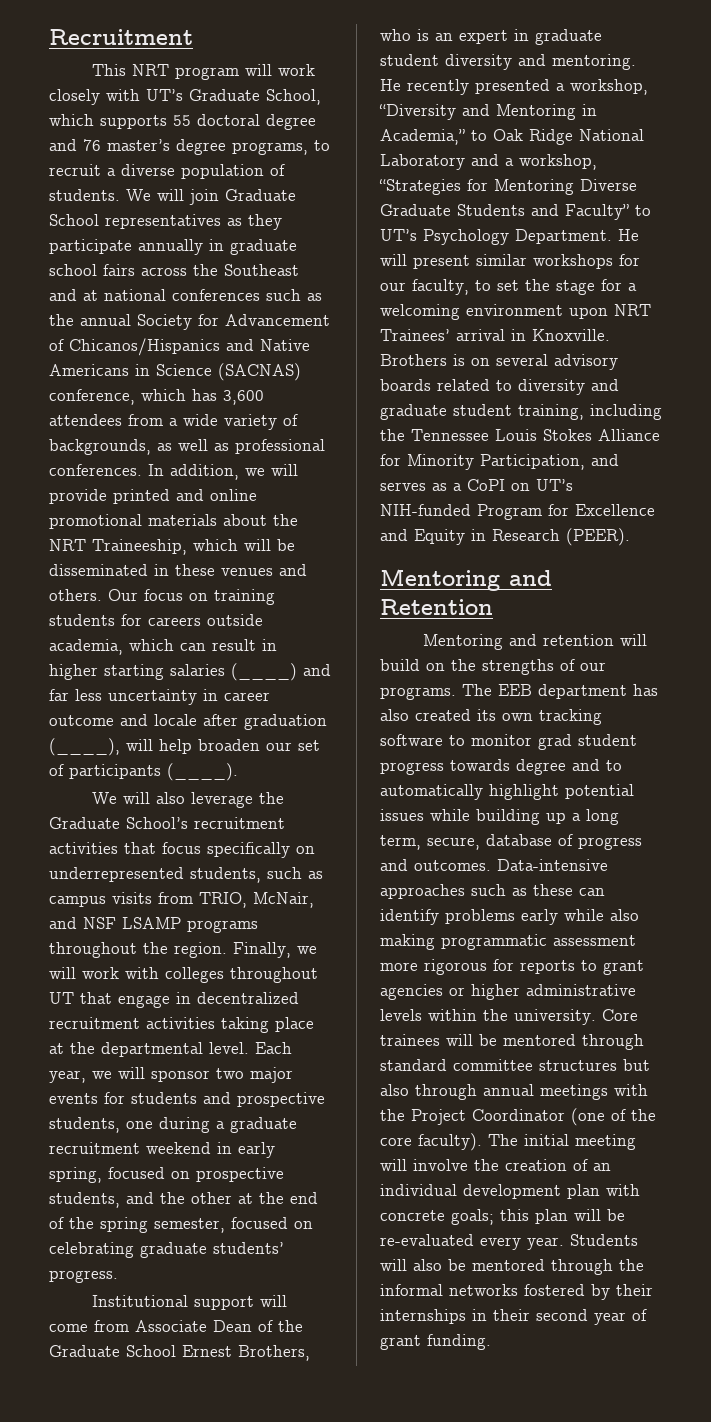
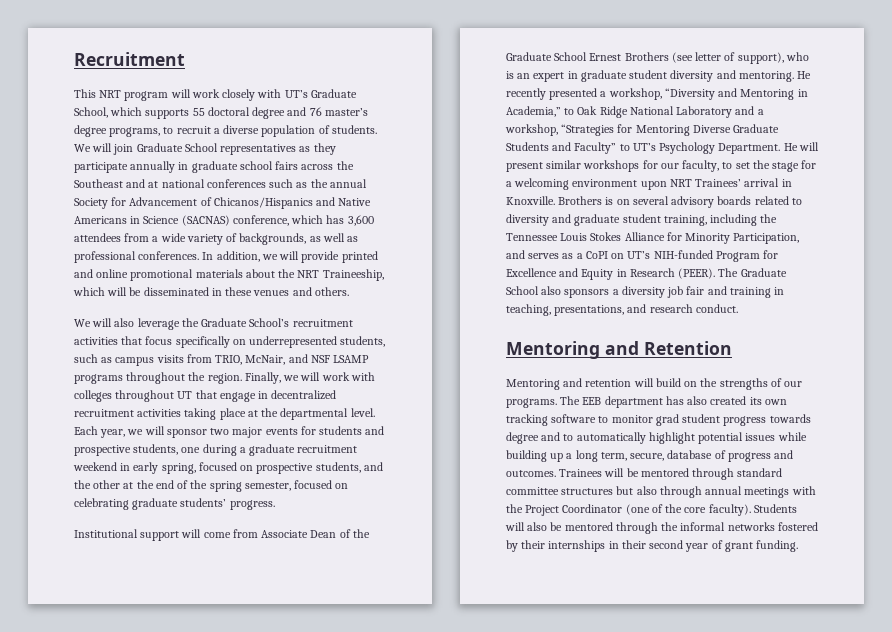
- Our focus on training students for careers outside academia, which can result in higher starting salaries (____) and far less uncertainty in career outcome and locale after graduation (____), will help broaden our set of participants (____).
- Institutional support will come from Associate Dean of the Graduate School Ernest Brothers, who is an expert in graduate student diversity and mentoring.
+ Institutional support will come from Associate Dean of the Graduate School Ernest Brothers (see letter of support), who is an expert in graduate student diversity and mentoring.
+ The Graduate School also sponsors a diversity job fair and training in teaching, presentations, and research conduct.
- Data-intensive approaches such as these can identify problems early while also making programmatic assessment more rigorous for reports to grant agencies or higher administrative levels within the university. Core trainees will be mentored through standard committee structures but also through annual meetings with the Project Coordinator (one of the core faculty).
+ Trainees will be mentored through standard committee structures but also through annual meetings with the Project Coordinator (one of the core faculty).
- The initial meeting will involve the creation of an individual development plan with concrete goals; this plan will be re-evaluated every year.

